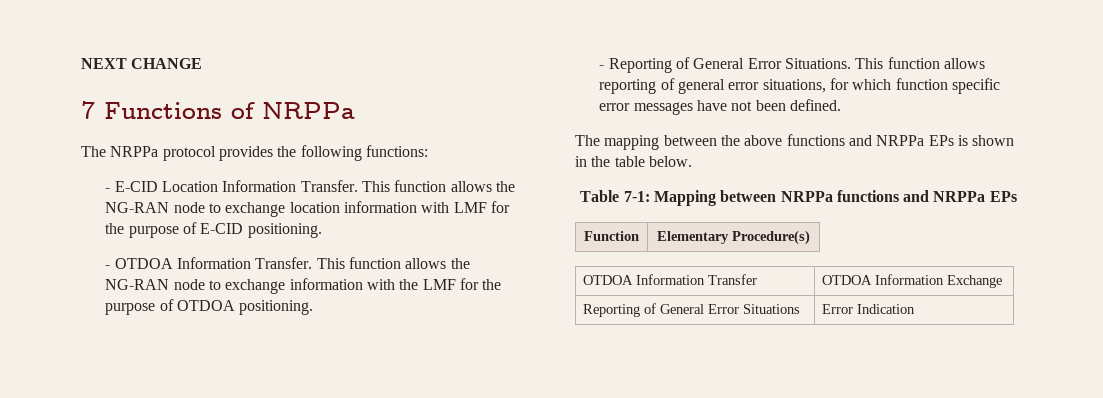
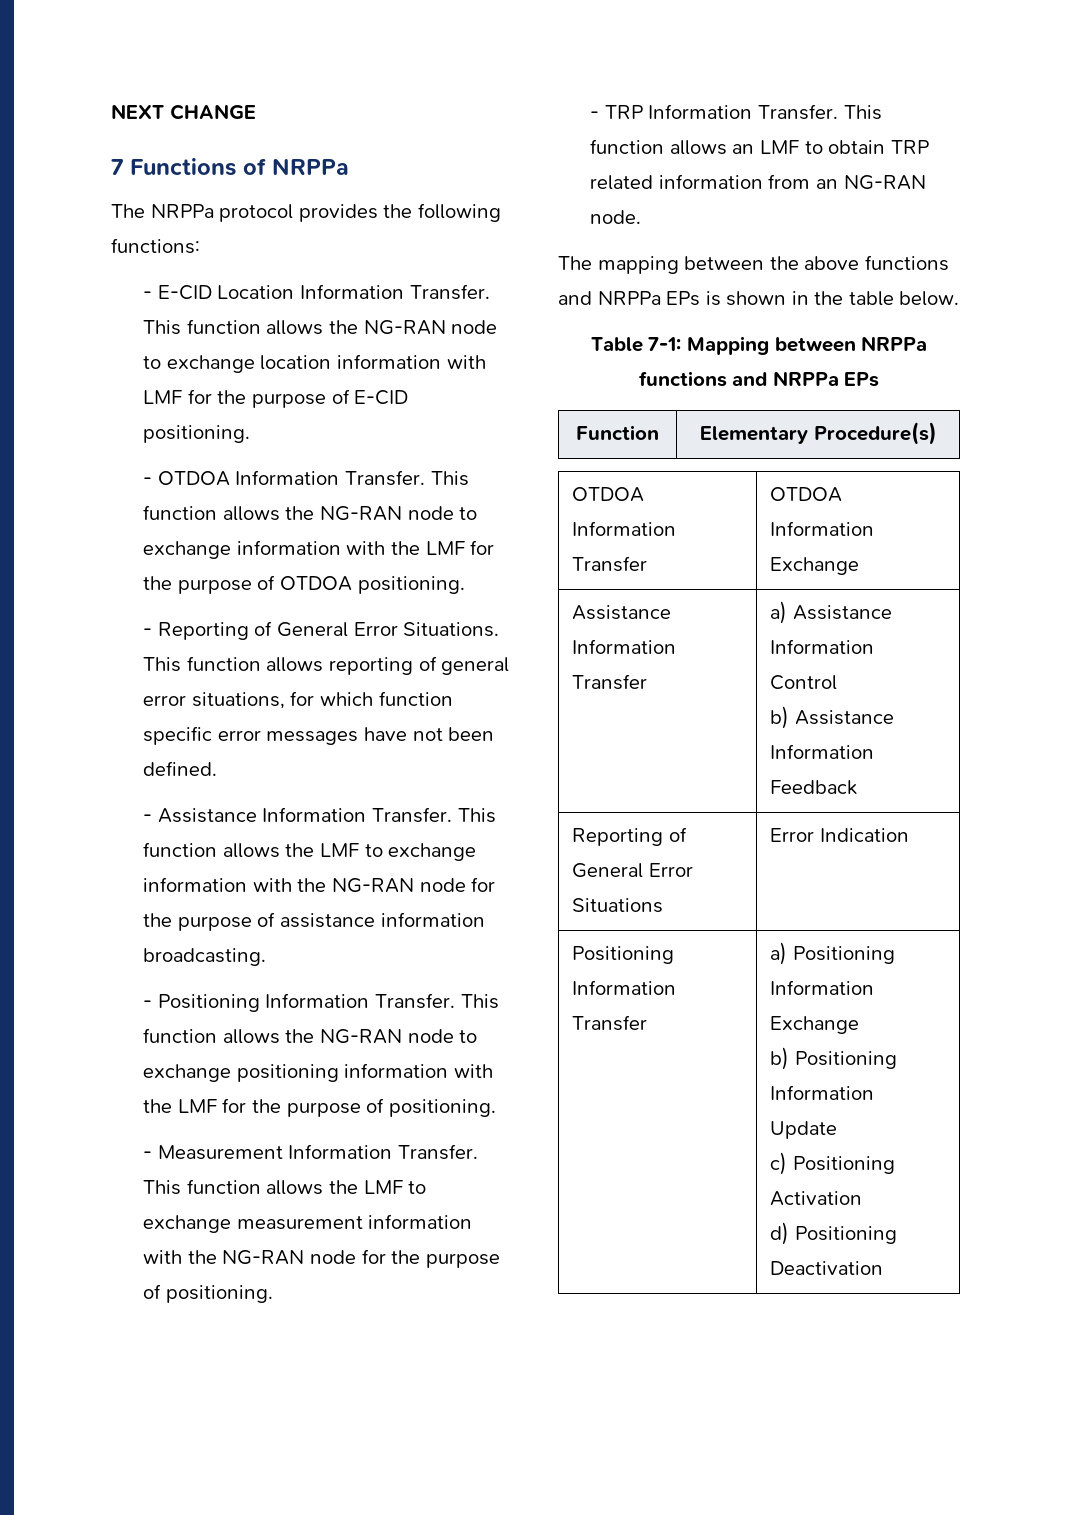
+ - Assistance Information Transfer. This function allows the LMF to exchange information with the NG-RAN node for the purpose of assistance information broadcasting.
+ - Positioning Information Transfer. This function allows the NG-RAN node to exchange positioning information with the LMF for the purpose of positioning.
+ - Measurement Information Transfer. This function allows the LMF to exchange measurement information with the NG-RAN node for the purpose of positioning.
+ - TRP Information Transfer. This function allows an LMF to obtain TRP related information from an NG-RAN node.
+ Assistance Information Transfer | a) Assistance Information Control
+ b) Assistance Information Feedback
+ Positioning Information Transfer | a) Positioning Information Exchange
+ b) Positioning Information Update
+ c) Positioning Activation
+ d) Positioning Deactivation

